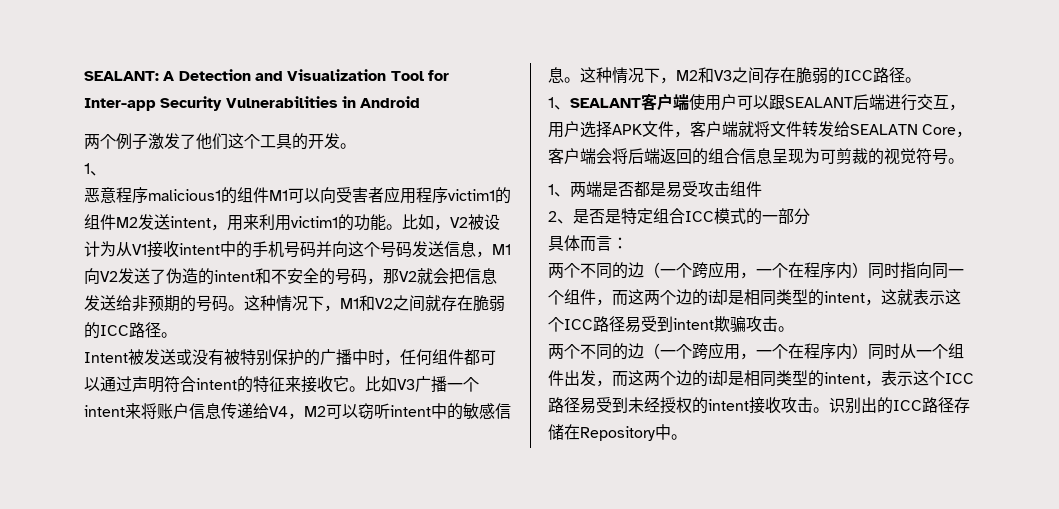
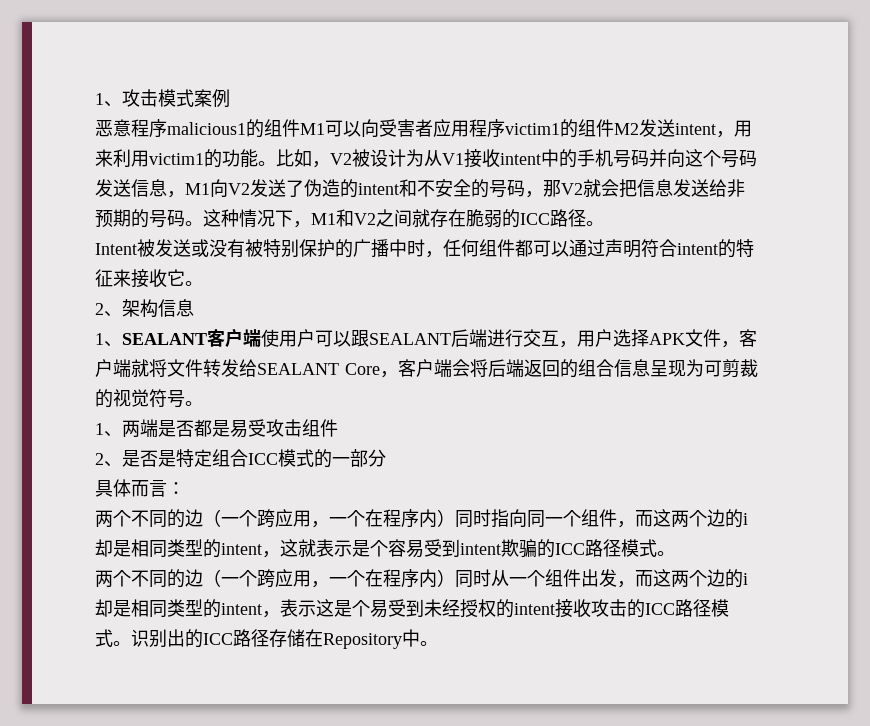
- SEALANT: A Detection and Visualization Tool for Inter-app Security Vulnerabilities in Android
- 两个例子激发了他们这个工具的开发。
- 1、
+ 1、攻击模式案例
- Intent被发送或没有被特别保护的广播中时，任何组件都可以通过声明符合intent的特征来接收它。比如V3广播一个intent来将账户信息传递给V4，M2可以窃听intent中的敏感信息。这种情况下，M2和V3之间存在脆弱的ICC路径。
+ Intent被发送或没有被特别保护的广播中时，任何组件都可以通过声明符合intent的特征来接收它。
+ 2、架构信息
- 1、SEALANT客户端使用户可以跟SEALANT后端进行交互，用户选择APK文件，客户端就将文件转发给SEALATN Core，客户端会将后端返回的组合信息呈现为可剪裁的视觉符号。
+ 1、SEALANT客户端使用户可以跟SEALANT后端进行交互，用户选择APK文件，客户端就将文件转发给SEALANT Core，客户端会将后端返回的组合信息呈现为可剪裁的视觉符号。
- 两个不同的边（一个跨应用，一个在程序内）同时指向同一个组件，而这两个边的i却是相同类型的intent，这就表示这个ICC路径易受到intent欺骗攻击。
+ 两个不同的边（一个跨应用，一个在程序内）同时指向同一个组件，而这两个边的i却是相同类型的intent，这就表示是个容易受到intent欺骗的ICC路径模式。
- 两个不同的边（一个跨应用，一个在程序内）同时从一个组件出发，而这两个边的i却是相同类型的intent，表示这个ICC路径易受到未经授权的intent接收攻击。
+ 两个不同的边（一个跨应用，一个在程序内）同时从一个组件出发，而这两个边的i却是相同类型的intent，表示这是个易受到未经授权的intent接收攻击的ICC路径模式。

